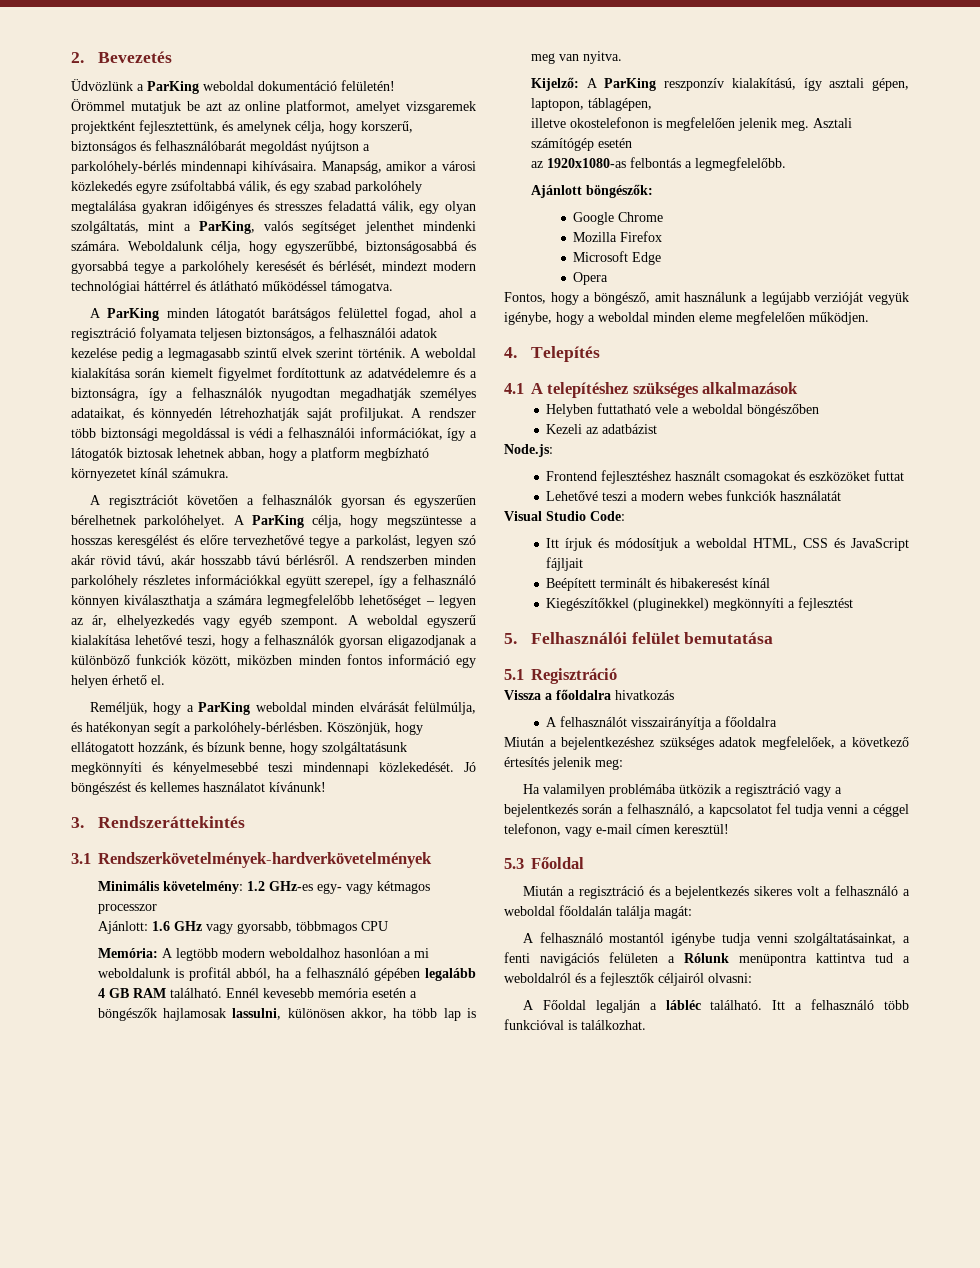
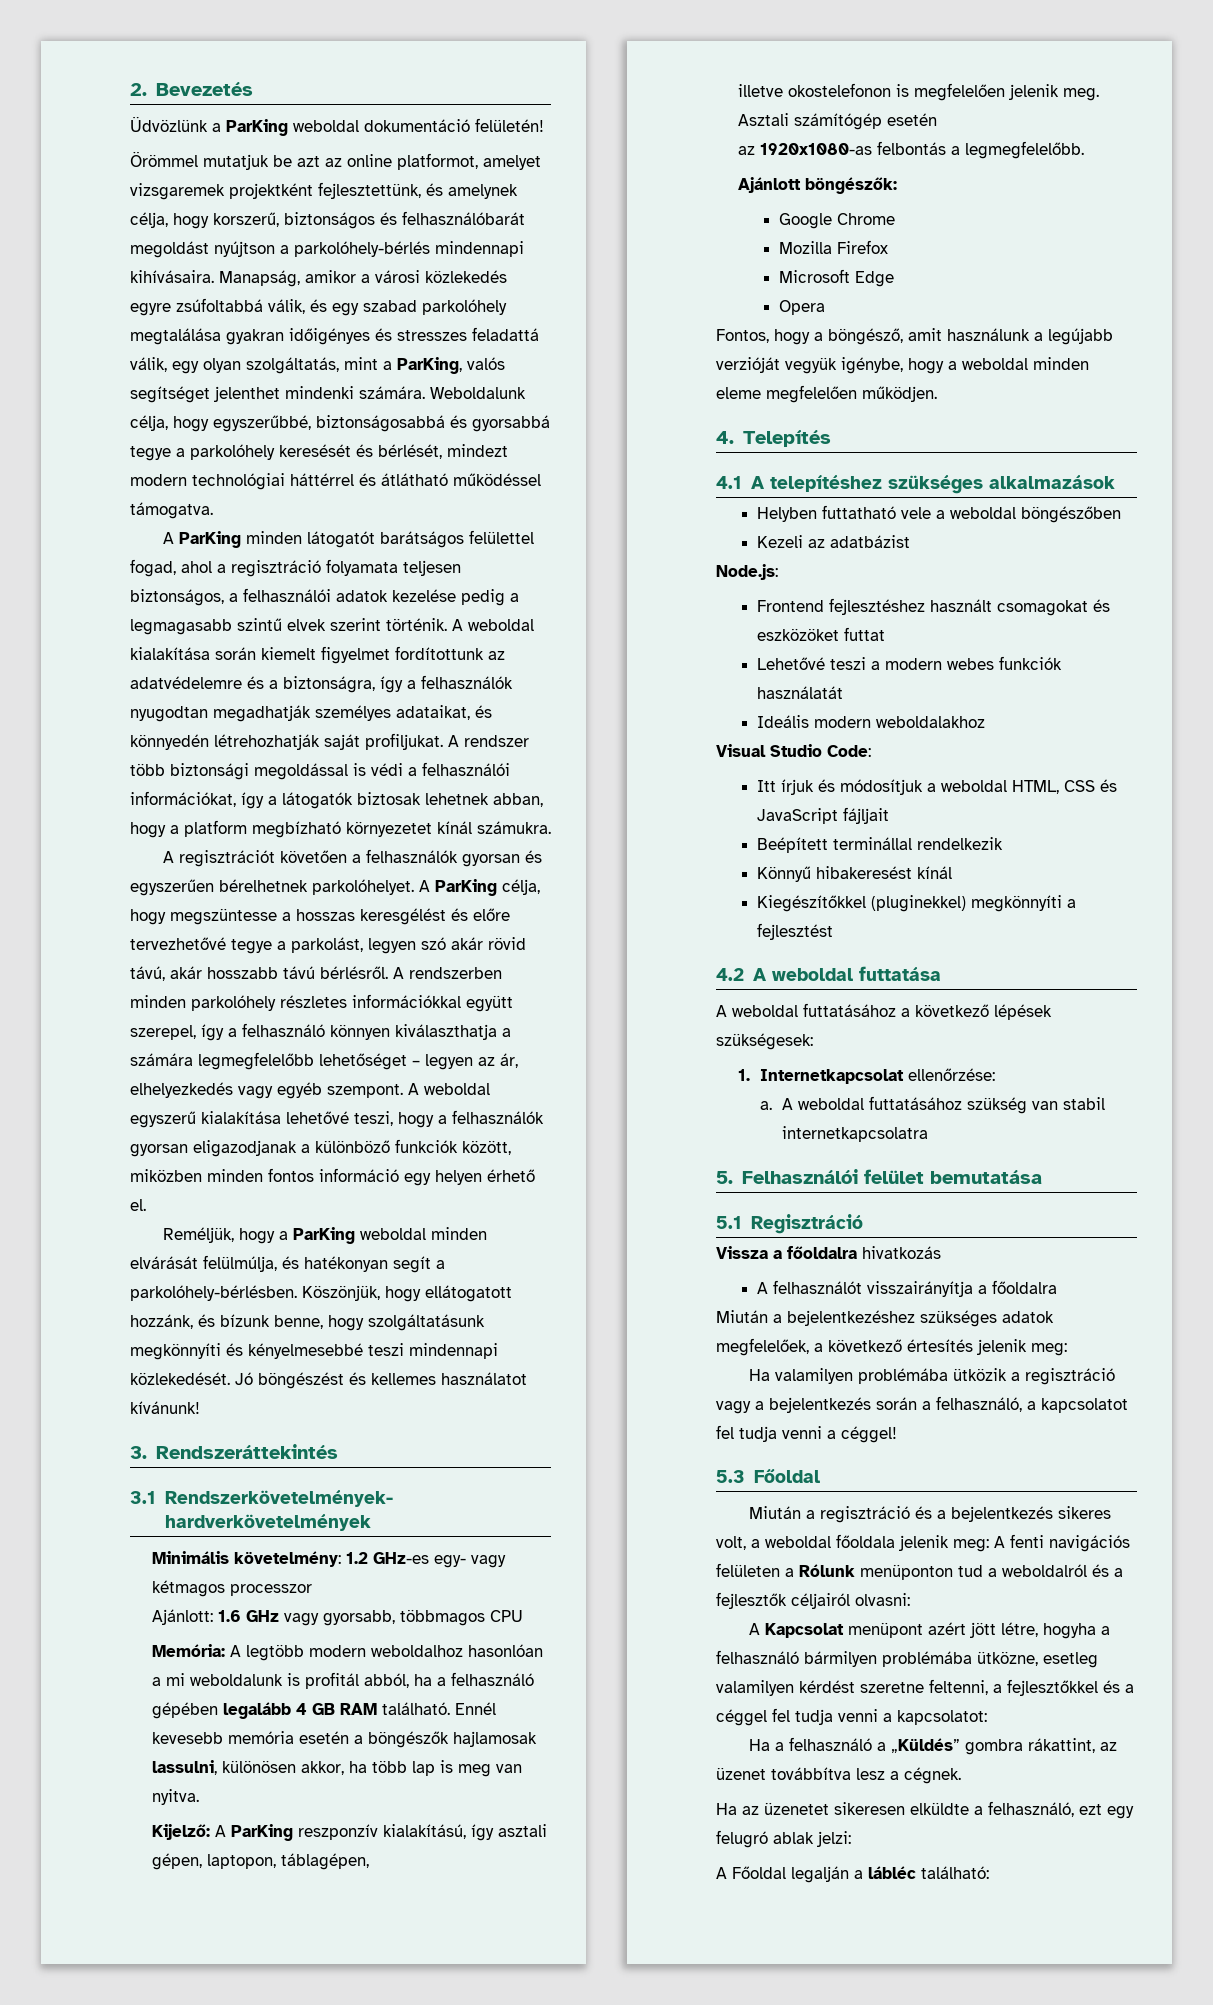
+ Ideális modern weboldalakhoz
- Beépített terminált és hibakeresést kínál
+ Beépített terminállal rendelkezik
+ Könnyű hibakeresést kínál
+ 4.2 A weboldal futtatása
+ A weboldal futtatásához a következő lépések szükségesek:
+ 1. Internetkapcsolat ellenőrzése:
+ a. A weboldal futtatásához szükség van stabil internetkapcsolatra
- Ha valamilyen problémába ütközik a regisztráció vagy a bejelentkezés során a felhasználó, a kapcsolatot fel tudja venni a céggel telefonon, vagy e-mail címen keresztül!
+ Ha valamilyen problémába ütközik a regisztráció vagy a bejelentkezés során a felhasználó, a kapcsolatot fel tudja venni a céggel!
- Miután a regisztráció és a bejelentkezés sikeres volt a felhasználó a weboldal főoldalán találja magát:
- A felhasználó mostantól igénybe tudja venni szolgáltatásainkat, a fenti navigációs felületen a Rólunk menüpontra kattintva tud a weboldalról és a fejlesztők céljairól olvasni:
+ Miután a regisztráció és a bejelentkezés sikeres volt, a weboldal főoldala jelenik meg: A fenti navigációs felületen a Rólunk menüponton tud a weboldalról és a fejlesztők céljairól olvasni:
+ A Kapcsolat menüpont azért jött létre, hogyha a felhasználó bármilyen problémába ütközne, esetleg valamilyen kérdést szeretne feltenni, a fejlesztőkkel és a céggel fel tudja venni a kapcsolatot:
+ Ha a felhasználó a „Küldés” gombra rákattint, az üzenet továbbítva lesz a cégnek.
+ Ha az üzenetet sikeresen elküldte a felhasználó, ezt egy felugró ablak jelzi:
- A Főoldal legalján a lábléc található. Itt a felhasználó több funkcióval is találkozhat.
+ A Főoldal legalján a lábléc található:

